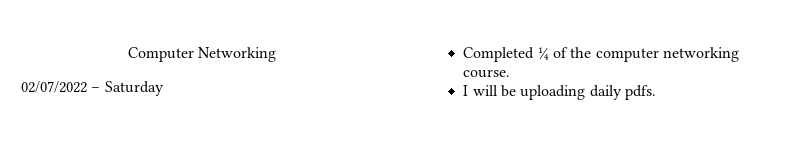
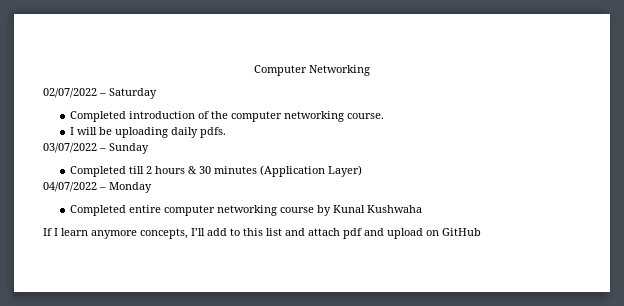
- Completed ¼ of the computer networking course.
+ Completed introduction of the computer networking course.
+ 03/07/2022 – Sunday
+ Completed till 2 hours & 30 minutes (Application Layer)
+ 04/07/2022 – Monday
+ Completed entire computer networking course by Kunal Kushwaha
+ If I learn anymore concepts, I’ll add to this list and attach pdf and upload on GitHub

